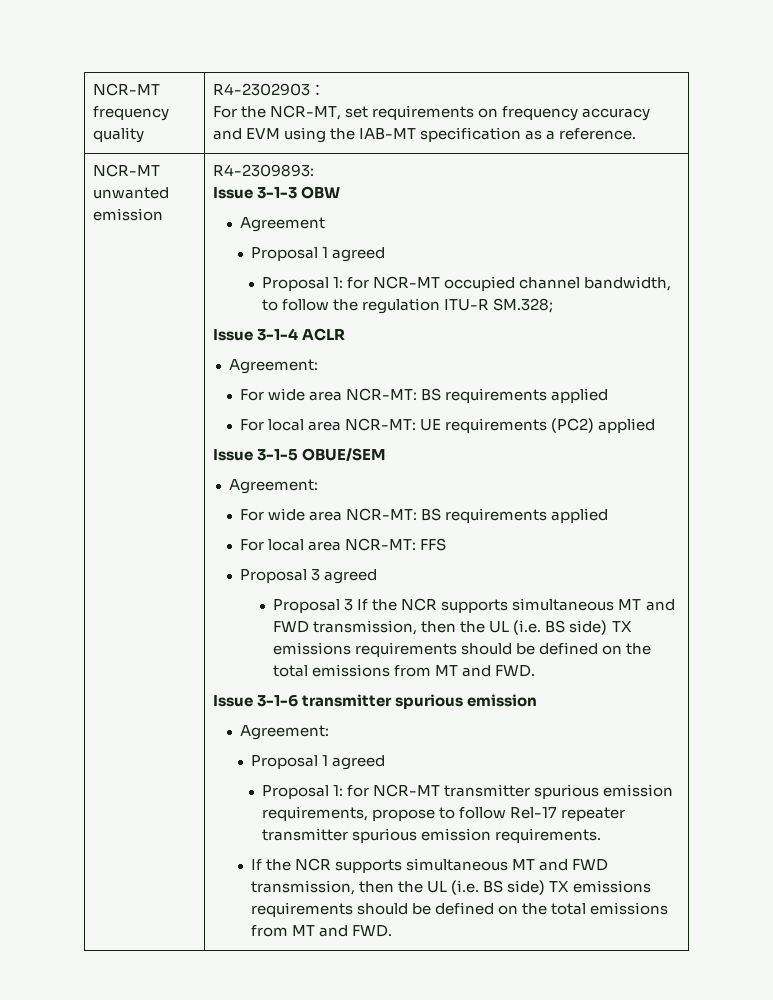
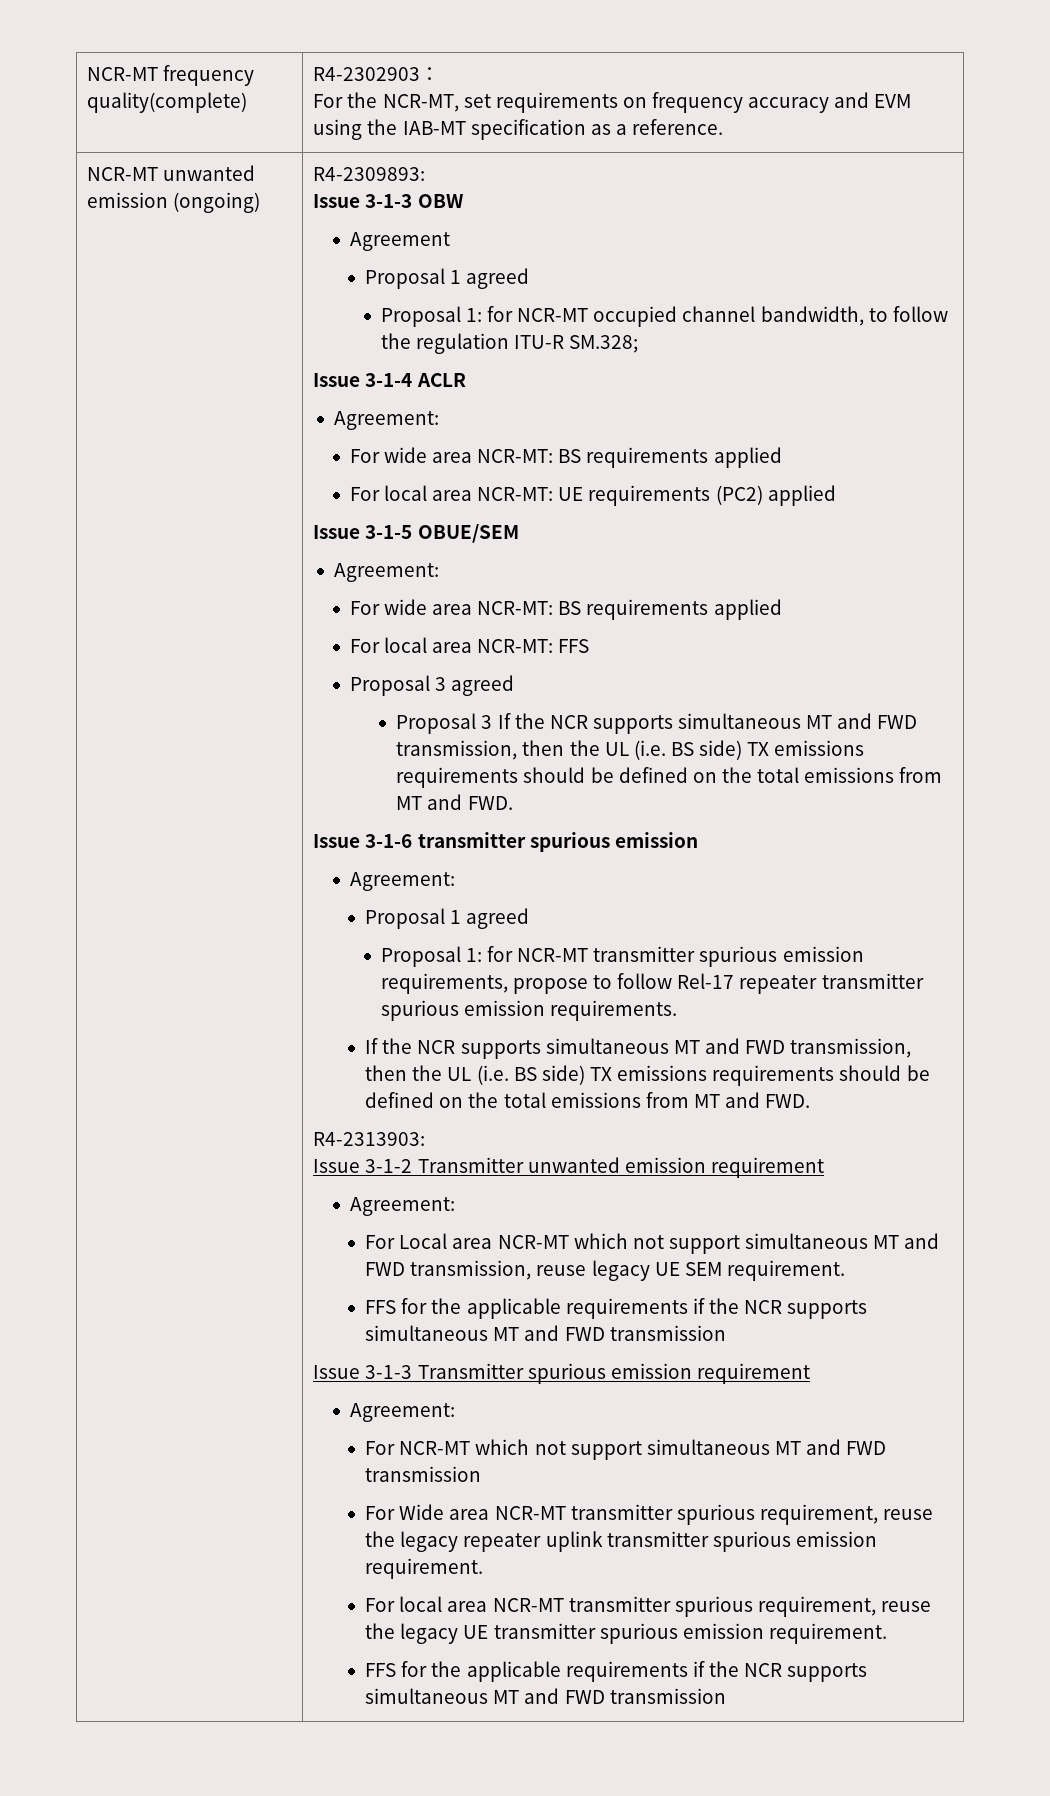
- NCR-MT frequency quality | R4-2302903：
+ NCR-MT frequency quality(complete) | R4-2302903：
- NCR-MT unwanted emission
+ NCR-MT unwanted emission (ongoing)
+ R4-2313903:
+ Issue 3-1-2 Transmitter unwanted emission requirement
+ Agreement:
+ For Local area NCR-MT which not support simultaneous MT and FWD transmission, reuse legacy UE SEM requirement.
+ FFS for the applicable requirements if the NCR supports simultaneous MT and FWD transmission
+ Issue 3-1-3 Transmitter spurious emission requirement
+ Agreement:
+ For NCR-MT which not support simultaneous MT and FWD transmission
+ For Wide area NCR-MT transmitter spurious requirement, reuse the legacy repeater uplink transmitter spurious emission requirement.
+ For local area NCR-MT transmitter spurious requirement, reuse the legacy UE transmitter spurious emission requirement.
+ FFS for the applicable requirements if the NCR supports simultaneous MT and FWD transmission

